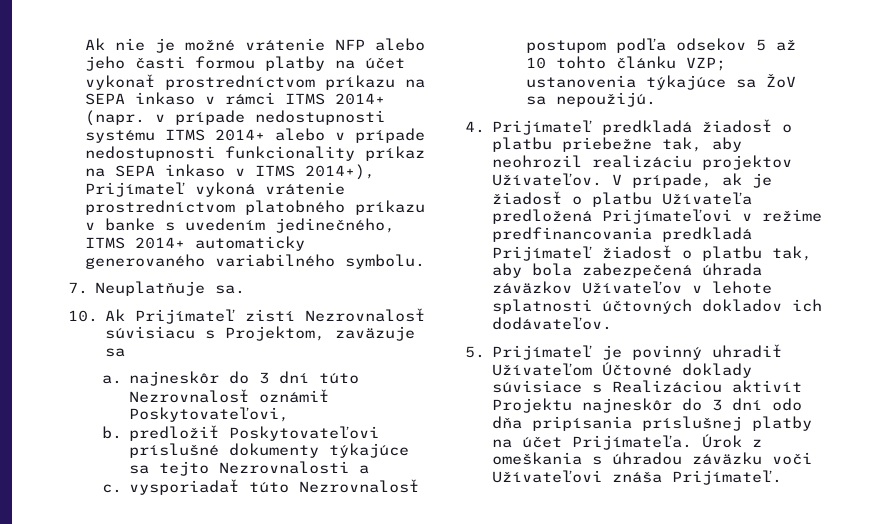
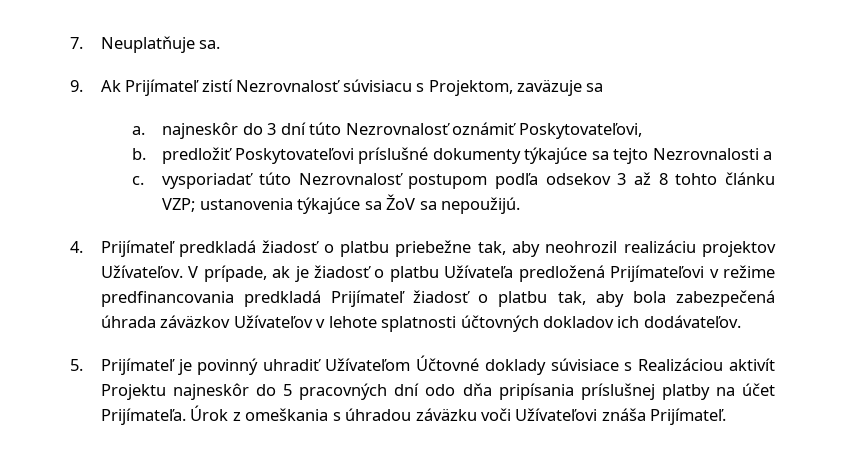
- Ak nie je možné vrátenie NFP alebo jeho časti formou platby na účet vykonať prostredníctvom príkazu na SEPA inkaso v rámci ITMS 2014+ (napr. v prípade nedostupnosti systému ITMS 2014+ alebo v prípade nedostupnosti funkcionality príkaz na SEPA inkaso v ITMS 2014+), Prijímateľ vykoná vrátenie prostredníctvom platobného príkazu v banke s uvedením jedinečného, ITMS 2014+ automaticky generovaného variabilného symbolu.
- 10. Ak Prijímateľ zistí Nezrovnalosť súvisiacu s Projektom, zaväzuje sa
+ 9. Ak Prijímateľ zistí Nezrovnalosť súvisiacu s Projektom, zaväzuje sa
- c. vysporiadať túto Nezrovnalosť postupom podľa odsekov 5 až 10 tohto článku VZP; ustanovenia týkajúce sa ŽoV sa nepoužijú.
+ c. vysporiadať túto Nezrovnalosť postupom podľa odsekov 3 až 8 tohto článku VZP; ustanovenia týkajúce sa ŽoV sa nepoužijú.
- 5. Prijímateľ je povinný uhradiť Užívateľom Účtovné doklady súvisiace s Realizáciou aktivít Projektu najneskôr do 3 dní odo dňa pripísania príslušnej platby na účet Prijímateľa.
+ 5. Prijímateľ je povinný uhradiť Užívateľom Účtovné doklady súvisiace s Realizáciou aktivít Projektu najneskôr do 5 pracovných dní odo dňa pripísania príslušnej platby na účet Prijímateľa.

